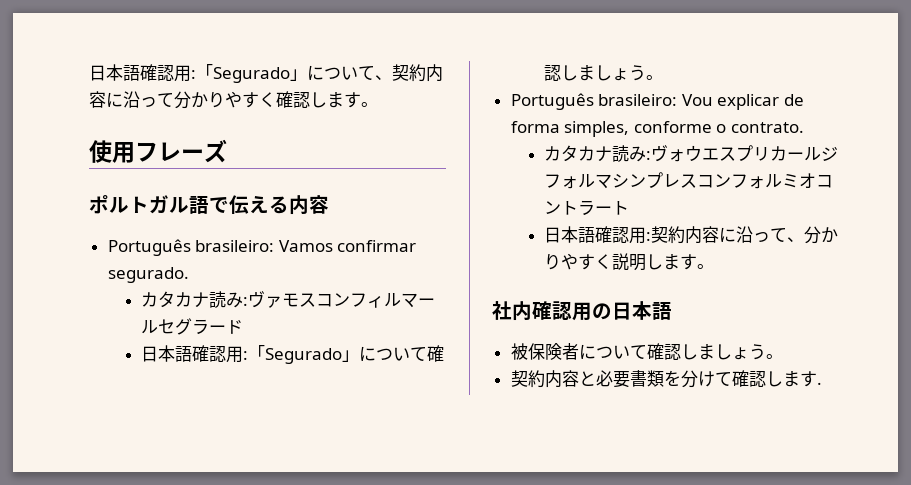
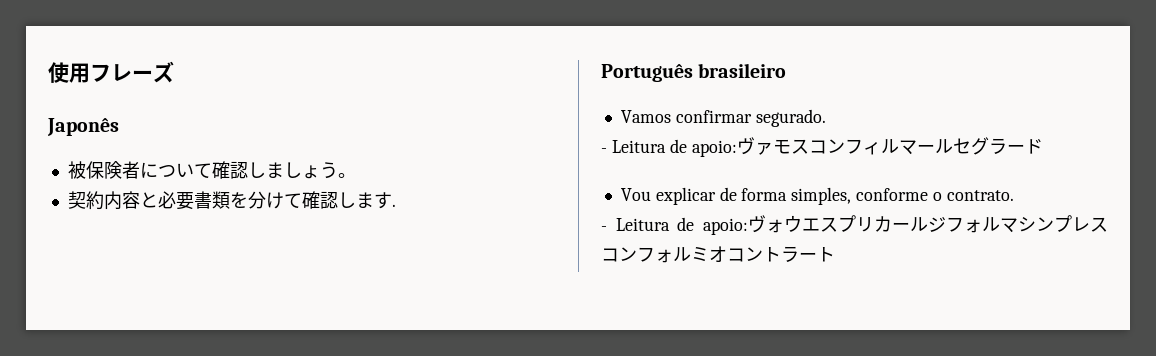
- 日本語確認用:「Segurado」について、契約内容に沿って分かりやすく確認します。
  使用フレーズ
- ポルトガル語で伝える内容
- Português brasileiro: Vamos confirmar segurado.
- カタカナ読み:ヴァモスコンフィルマールセグラード
- 日本語確認用:「Segurado」について確認しましょう。
- Português brasileiro: Vou explicar de forma simples, conforme o contrato.
- カタカナ読み:ヴォウエスプリカールジフォルマシンプレスコンフォルミオコントラート
- 日本語確認用:契約内容に沿って、分かりやすく説明します。
- 社内確認用の日本語
+ Japonês
+ Português brasileiro
+ Vamos confirmar segurado.
+ - Leitura de apoio:ヴァモスコンフィルマールセグラード
+ Vou explicar de forma simples, conforme o contrato.
+ - Leitura de apoio:ヴォウエスプリカールジフォルマシンプレスコンフォルミオコントラート

